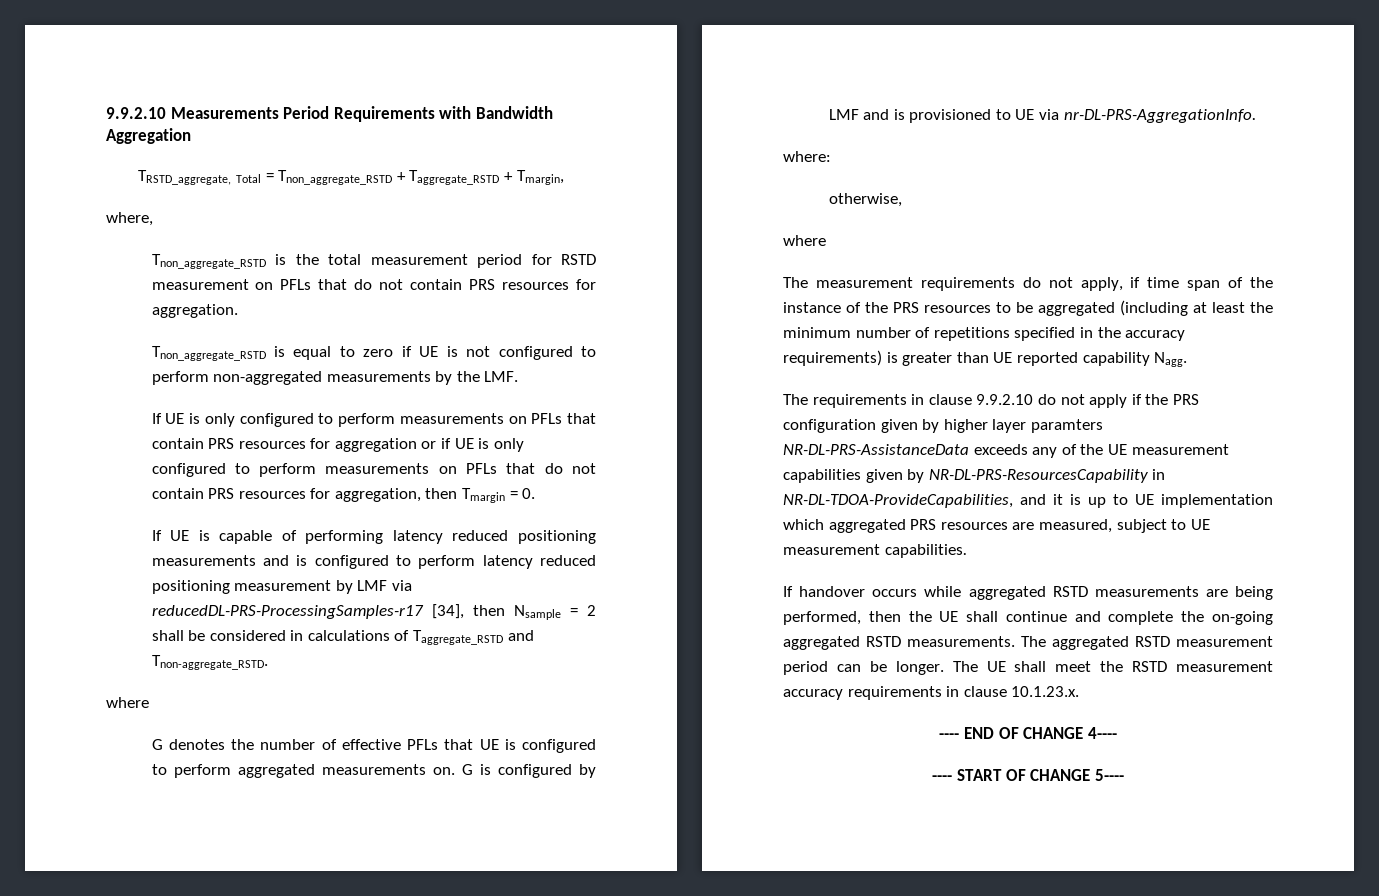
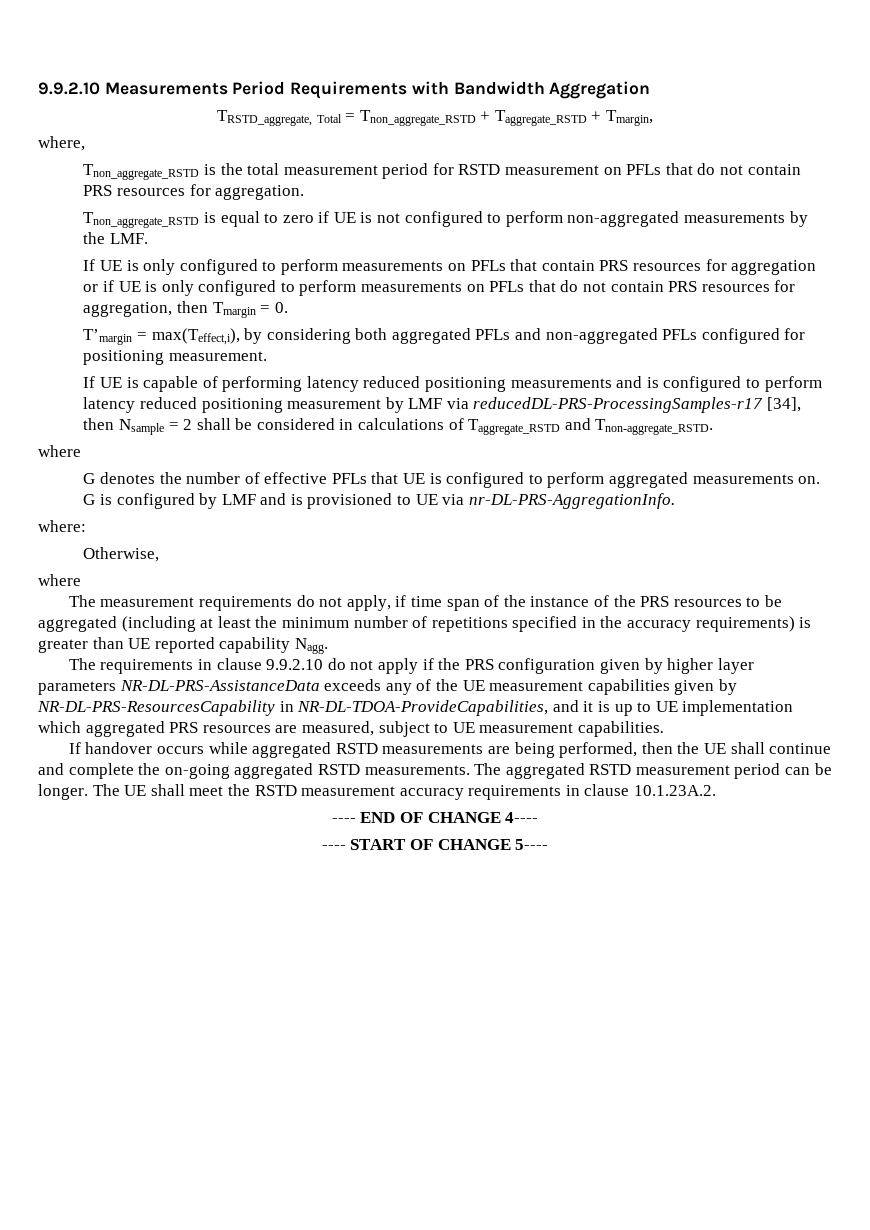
+ T’margin = max(Teffect,i), by considering both aggregated PFLs and non-aggregated PFLs configured for positioning measurement.
- otherwise,
+ Otherwise,
- The requirements in clause 9.9.2.10 do not apply if the PRS configuration given by higher layer paramters NR-DL-PRS-AssistanceData exceeds any of the UE measurement capabilities given by NR-DL-PRS-ResourcesCapability in NR-DL-TDOA-ProvideCapabilities, and it is up to UE implementation which aggregated PRS resources are measured, subject to UE measurement capabilities.
+ The requirements in clause 9.9.2.10 do not apply if the PRS configuration given by higher layer parameters NR-DL-PRS-AssistanceData exceeds any of the UE measurement capabilities given by NR-DL-PRS-ResourcesCapability in NR-DL-TDOA-ProvideCapabilities, and it is up to UE implementation which aggregated PRS resources are measured, subject to UE measurement capabilities.
- The UE shall meet the RSTD measurement accuracy requirements in clause 10.1.23.x.
+ The UE shall meet the RSTD measurement accuracy requirements in clause 10.1.23A.2.

